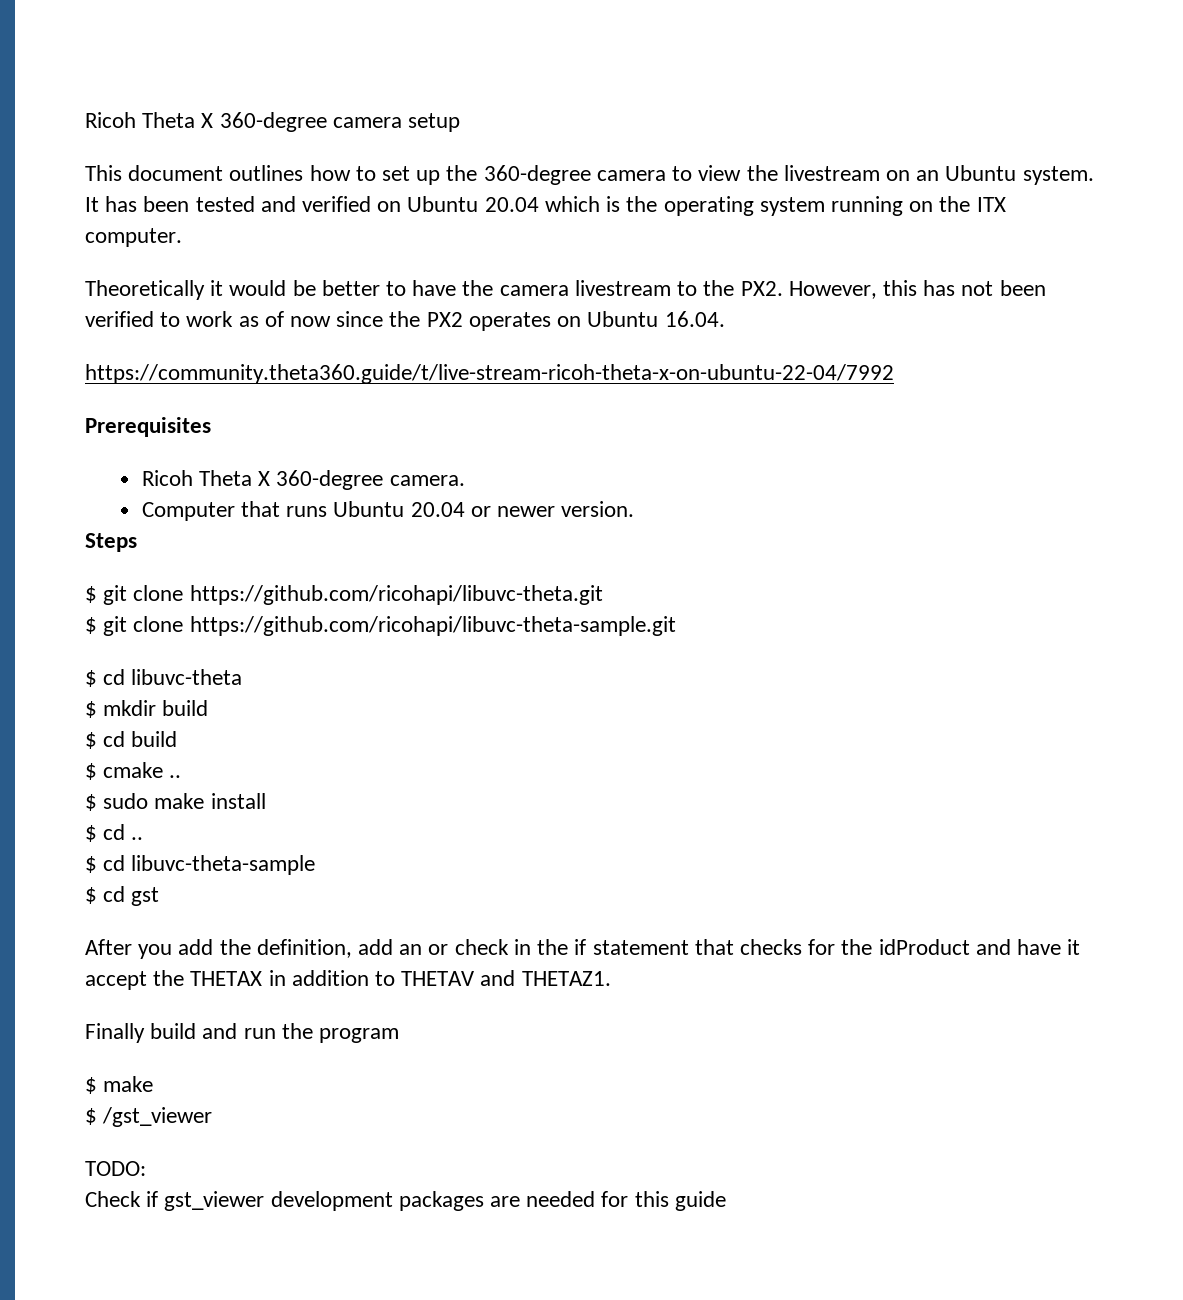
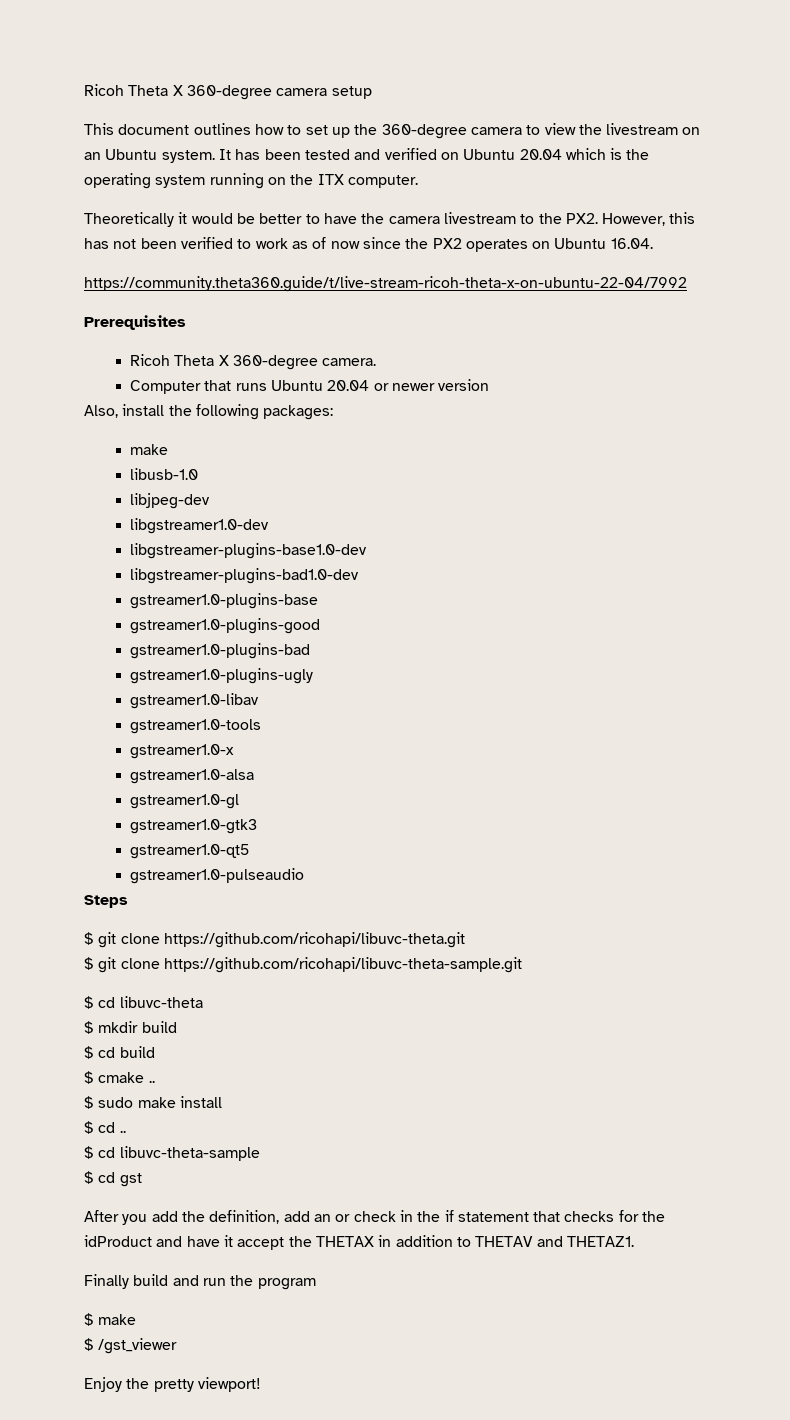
- Computer that runs Ubuntu 20.04 or newer version.
+ Computer that runs Ubuntu 20.04 or newer version
+ Also, install the following packages:
+ make
+ libusb-1.0
+ libjpeg-dev
+ libgstreamer1.0-dev
+ libgstreamer-plugins-base1.0-dev
+ libgstreamer-plugins-bad1.0-dev
+ gstreamer1.0-plugins-base
+ gstreamer1.0-plugins-good
+ gstreamer1.0-plugins-bad
+ gstreamer1.0-plugins-ugly
+ gstreamer1.0-libav
+ gstreamer1.0-tools
+ gstreamer1.0-x
+ gstreamer1.0-alsa
+ gstreamer1.0-gl
+ gstreamer1.0-gtk3
+ gstreamer1.0-qt5
+ gstreamer1.0-pulseaudio
- TODO:
- Check if gst_viewer development packages are needed for this guide
+ Enjoy the pretty viewport!

